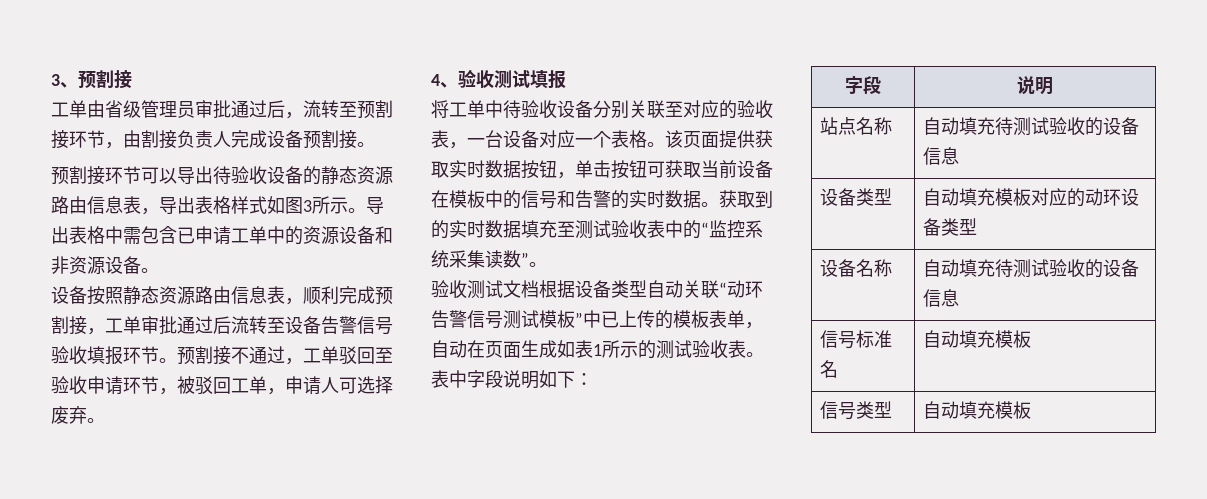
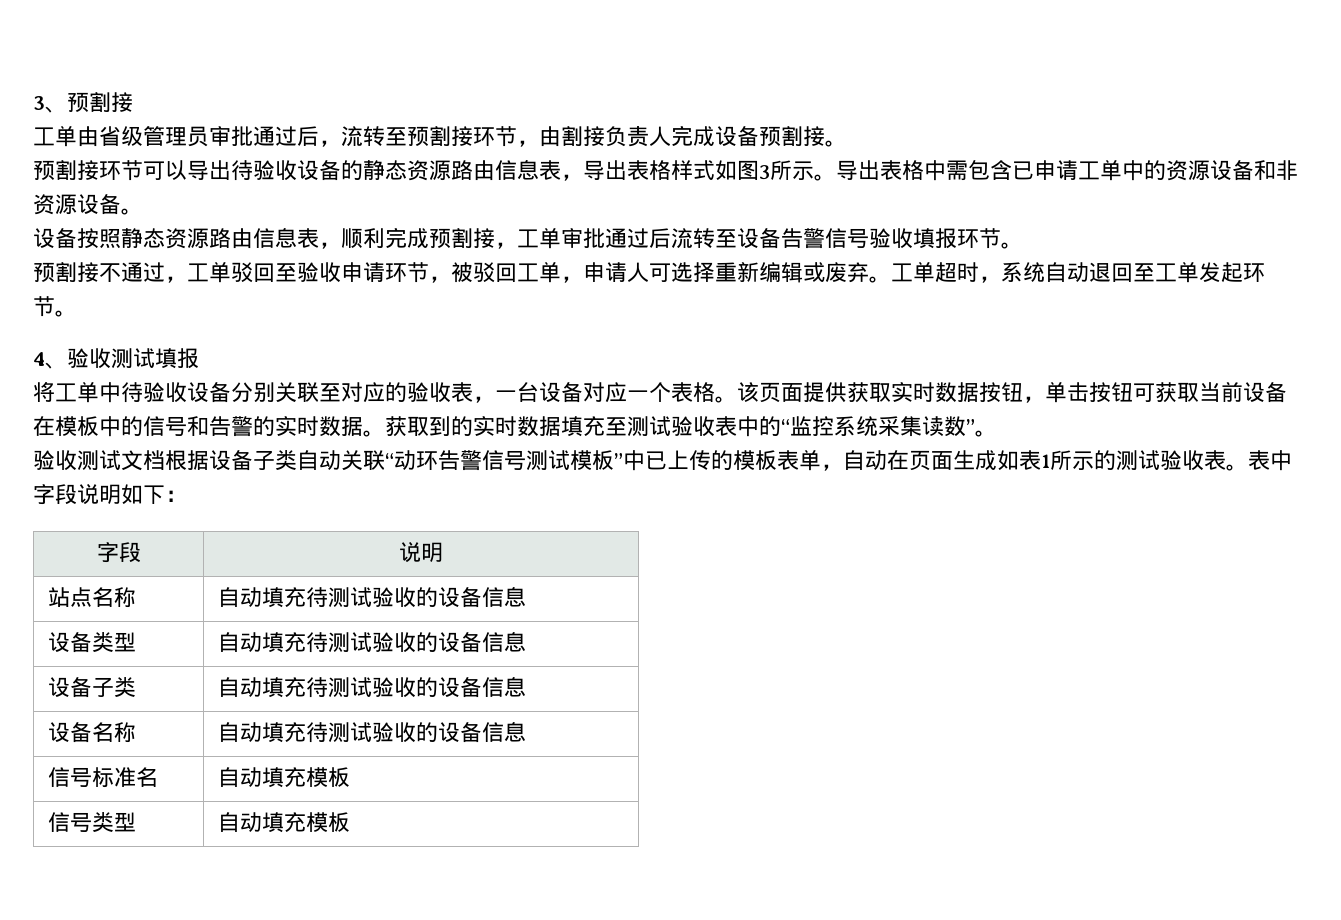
- 设备按照静态资源路由信息表，顺利完成预割接，工单审批通过后流转至设备告警信号验收填报环节。预割接不通过，工单驳回至验收申请环节，被驳回工单，申请人可选择废弃。
+ 设备按照静态资源路由信息表，顺利完成预割接，工单审批通过后流转至设备告警信号验收填报环节。
+ 预割接不通过，工单驳回至验收申请环节，被驳回工单，申请人可选择重新编辑或废弃。工单超时，系统自动退回至工单发起环节。
- 验收测试文档根据设备类型自动关联“动环告警信号测试模板”中已上传的模板表单，自动在页面生成如表1所示的测试验收表。
+ 验收测试文档根据设备子类自动关联“动环告警信号测试模板”中已上传的模板表单，自动在页面生成如表1所示的测试验收表。
- 设备类型 | 自动填充模板对应的动环设备类型
+ 设备类型 | 自动填充待测试验收的设备信息
+ 设备子类 | 自动填充待测试验收的设备信息

